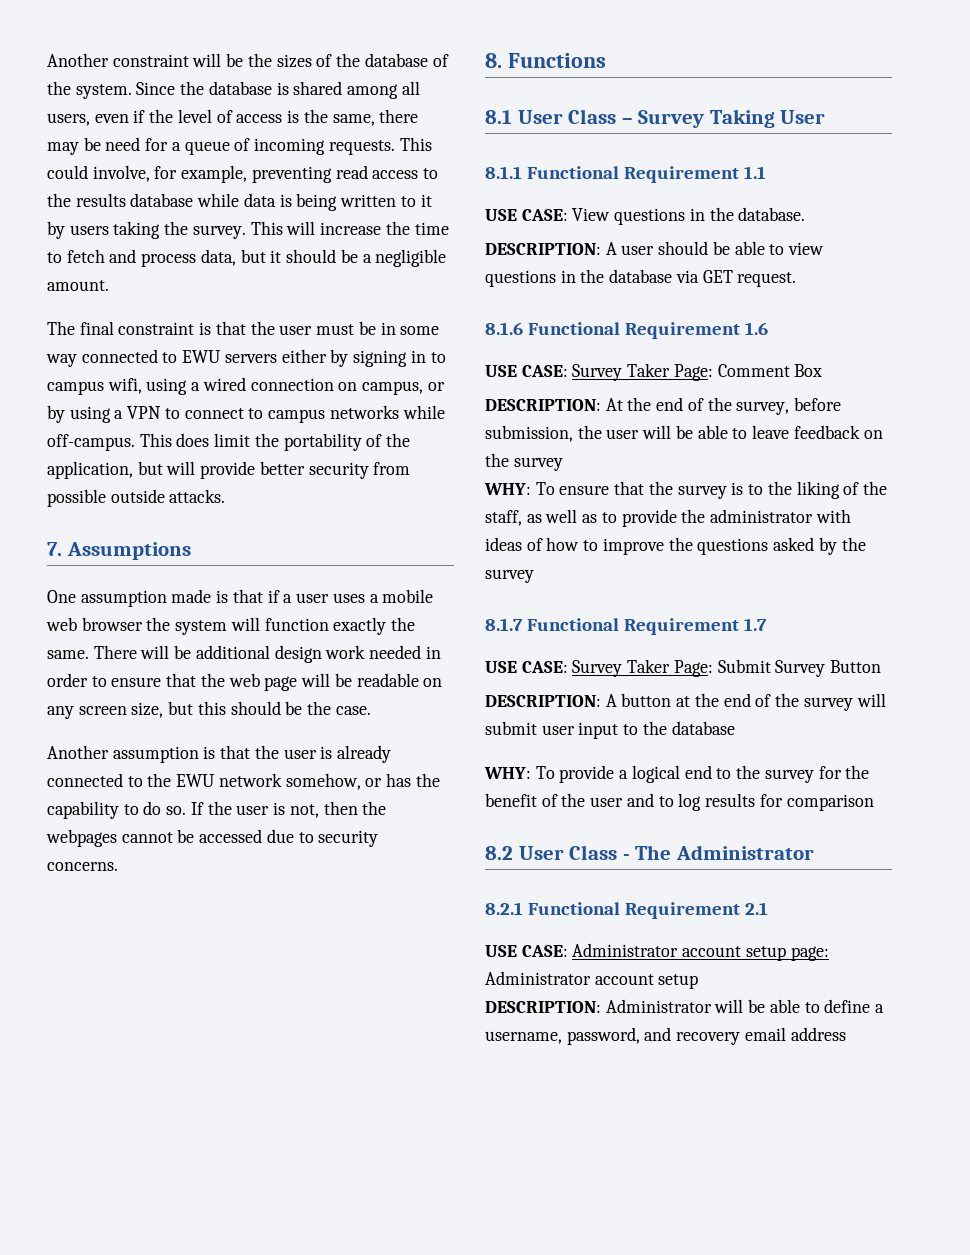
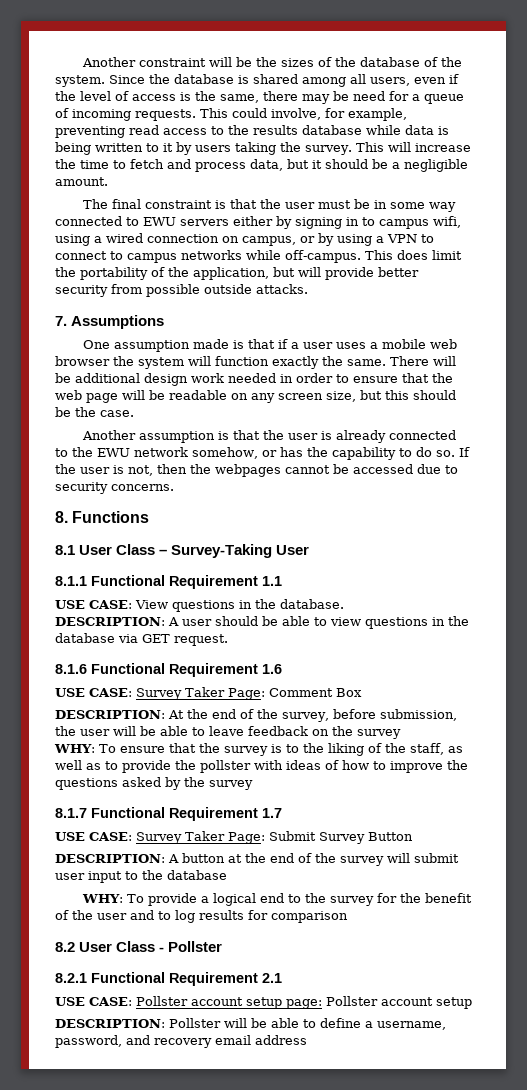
- 8.1 User Class – Survey Taking User
+ 8.1 User Class – Survey-Taking User
- WHY: To ensure that the survey is to the liking of the staff, as well as to provide the administrator with ideas of how to improve the questions asked by the survey
+ WHY: To ensure that the survey is to the liking of the staff, as well as to provide the pollster with ideas of how to improve the questions asked by the survey
- 8.2 User Class - The Administrator
+ 8.2 User Class - Pollster
- USE CASE: Administrator account setup page: Administrator account setup
+ USE CASE: Pollster account setup page: Pollster account setup
- DESCRIPTION: Administrator will be able to define a username, password, and recovery email address
+ DESCRIPTION: Pollster will be able to define a username, password, and recovery email address

